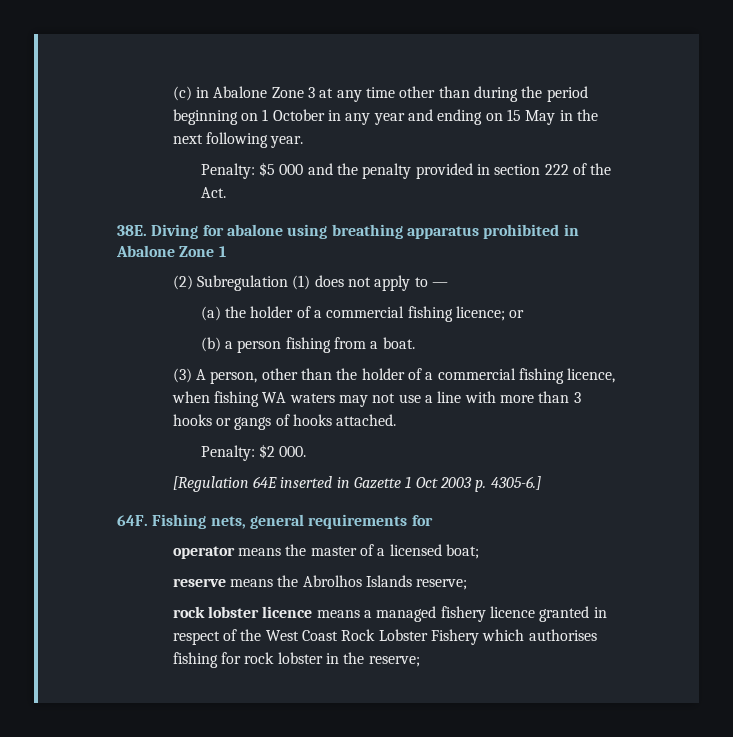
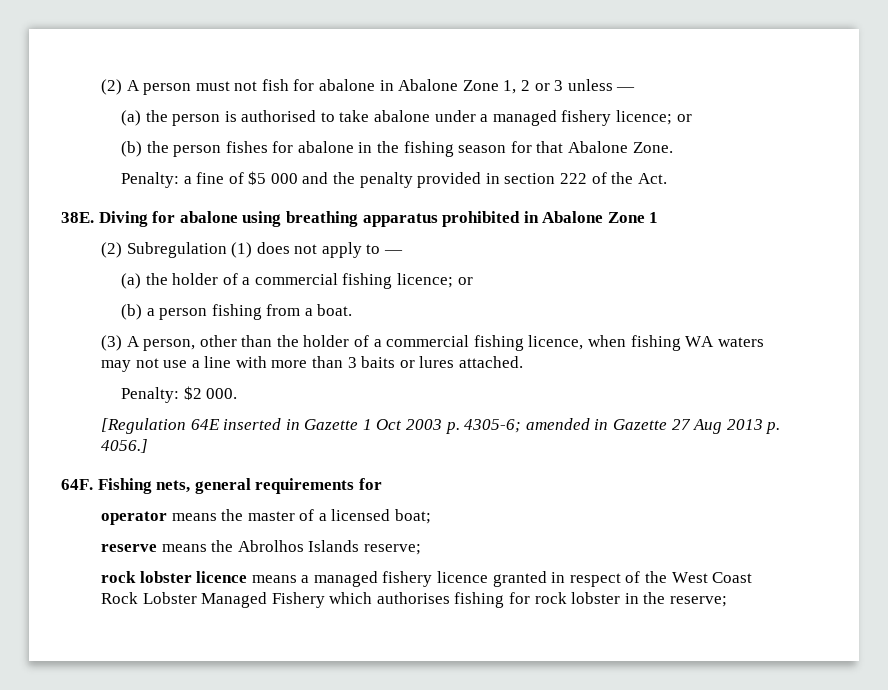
- (c) in Abalone Zone 3 at any time other than during the period beginning on 1 October in any year and ending on 15 May in the next following year.
- Penalty: $5 000 and the penalty provided in section 222 of the Act.
+ (2) A person must not fish for abalone in Abalone Zone 1, 2 or 3 unless —
+ (a) the person is authorised to take abalone under a managed fishery licence; or
+ (b) the person fishes for abalone in the fishing season for that Abalone Zone.
+ Penalty: a fine of $5 000 and the penalty provided in section 222 of the Act.
- (3) A person, other than the holder of a commercial fishing licence, when fishing WA waters may not use a line with more than 3 hooks or gangs of hooks attached.
+ (3) A person, other than the holder of a commercial fishing licence, when fishing WA waters may not use a line with more than 3 baits or lures attached.
- [Regulation 64E inserted in Gazette 1 Oct 2003 p. 4305-6.]
+ [Regulation 64E inserted in Gazette 1 Oct 2003 p. 4305-6; amended in Gazette 27 Aug 2013 p. 4056.]
- rock lobster licence means a managed fishery licence granted in respect of the West Coast Rock Lobster Fishery which authorises fishing for rock lobster in the reserve;
+ rock lobster licence means a managed fishery licence granted in respect of the West Coast Rock Lobster Managed Fishery which authorises fishing for rock lobster in the reserve;

